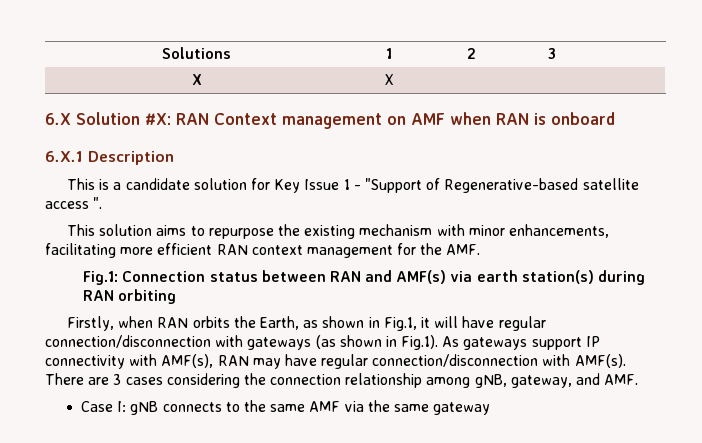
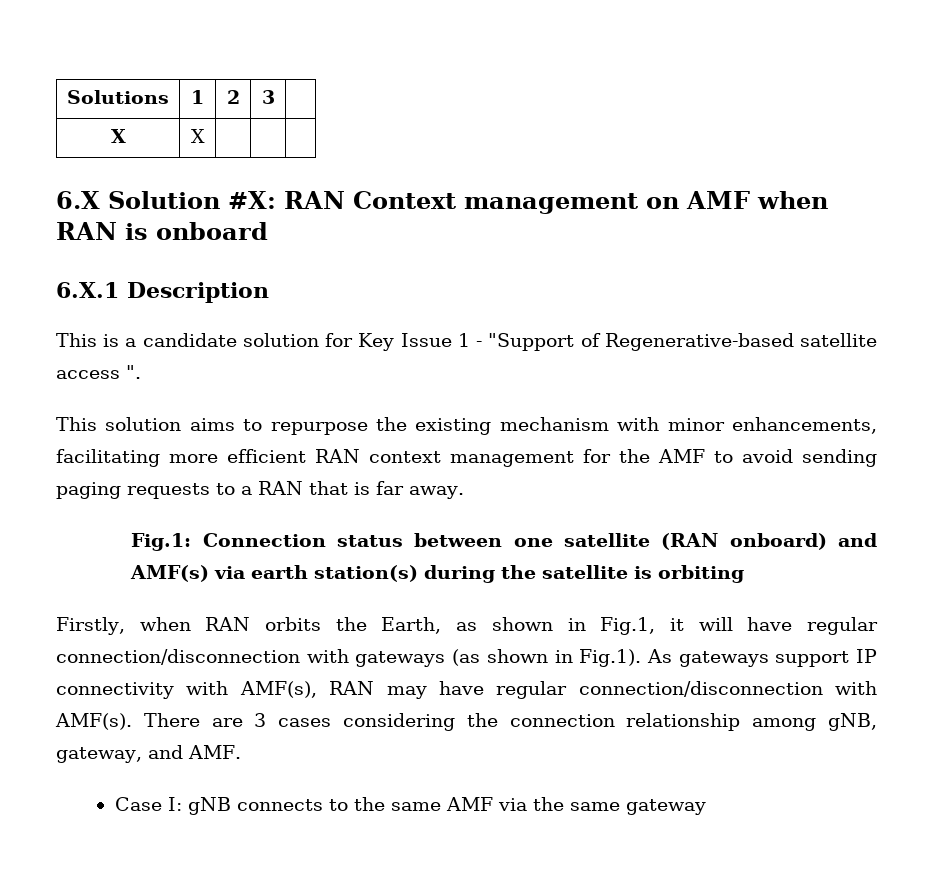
- This solution aims to repurpose the existing mechanism with minor enhancements, facilitating more efficient RAN context management for the AMF.
+ This solution aims to repurpose the existing mechanism with minor enhancements, facilitating more efficient RAN context management for the AMF to avoid sending paging requests to a RAN that is far away.
- Fig.1: Connection status between RAN and AMF(s) via earth station(s) during RAN orbiting
+ Fig.1: Connection status between one satellite (RAN onboard) and AMF(s) via earth station(s) during the satellite is orbiting

